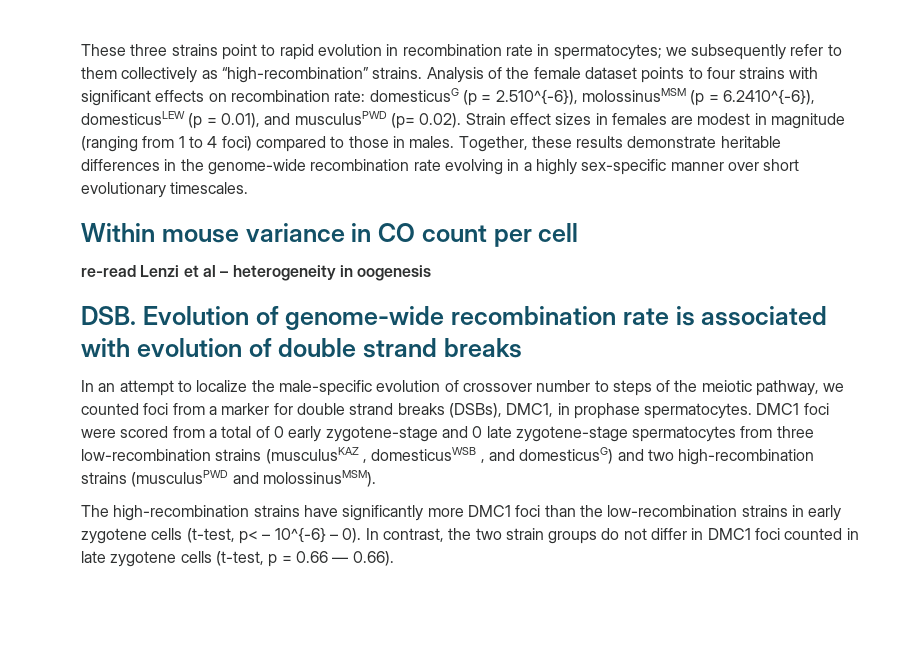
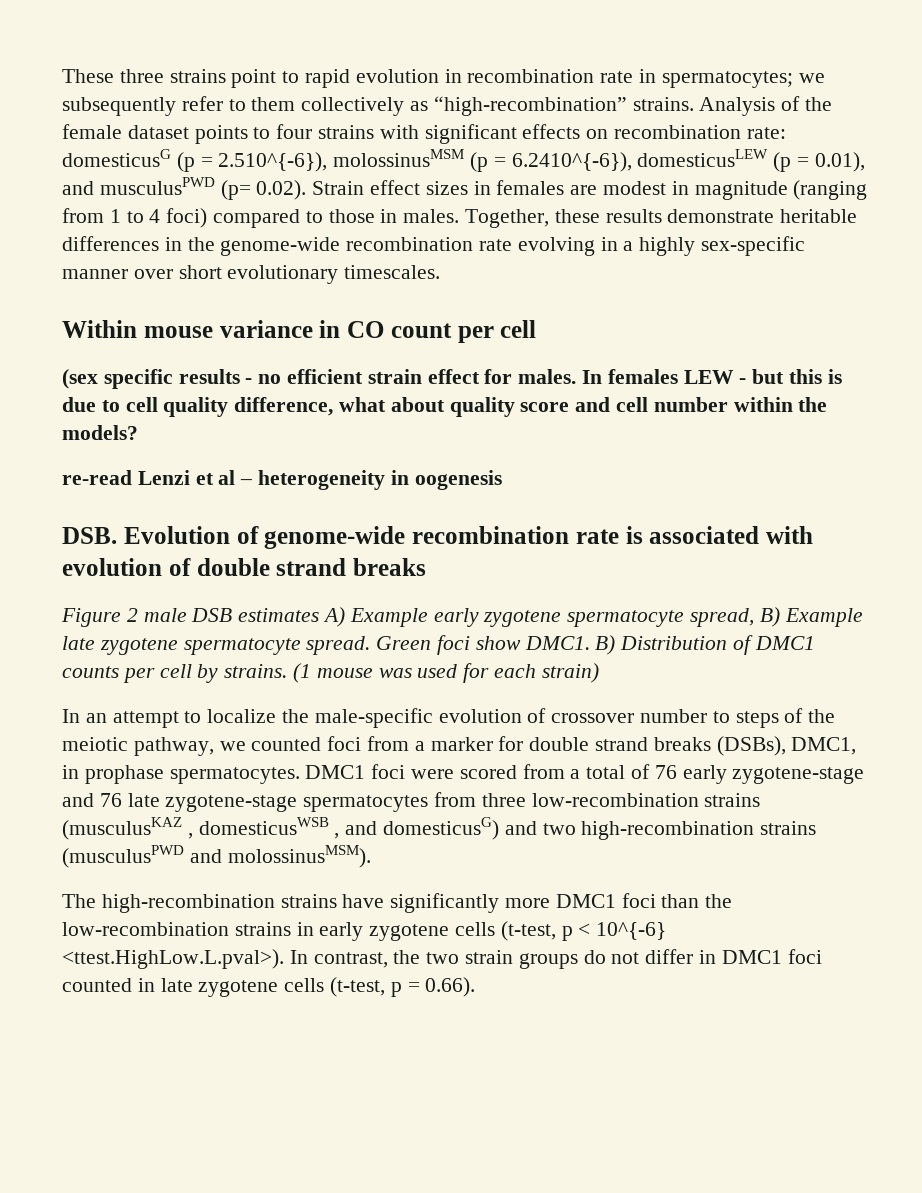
+ (sex specific results - no efficient strain effect for males. In females LEW - but this is due to cell quality difference, what about quality score and cell number within the models?
+ Figure 2 male DSB estimates A) Example early zygotene spermatocyte spread, B) Example late zygotene spermatocyte spread. Green foci show DMC1. B) Distribution of DMC1 counts per cell by strains. (1 mouse was used for each strain)
- DMC1 foci were scored from a total of 0 early zygotene-stage and 0 late zygotene-stage spermatocytes from three low-recombination strains (musculusKAZ , domesticusWSB , and domesticusG) and two high-recombination strains (musculusPWD and molossinusMSM).
+ DMC1 foci were scored from a total of 76 early zygotene-stage and 76 late zygotene-stage spermatocytes from three low-recombination strains (musculusKAZ , domesticusWSB , and domesticusG) and two high-recombination strains (musculusPWD and molossinusMSM).
- The high-recombination strains have significantly more DMC1 foci than the low-recombination strains in early zygotene cells (t-test, p< – 10^{-6} – 0). In contrast, the two strain groups do not differ in DMC1 foci counted in late zygotene cells (t-test, p = 0.66 — 0.66).
+ The high-recombination strains have significantly more DMC1 foci than the low-recombination strains in early zygotene cells (t-test, p < 10^{-6} <ttest.HighLow.L.pval>). In contrast, the two strain groups do not differ in DMC1 foci counted in late zygotene cells (t-test, p = 0.66).

